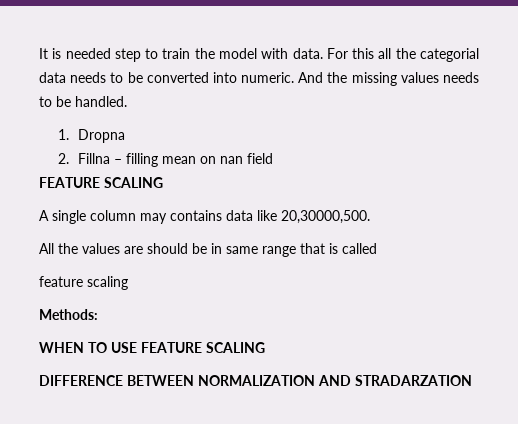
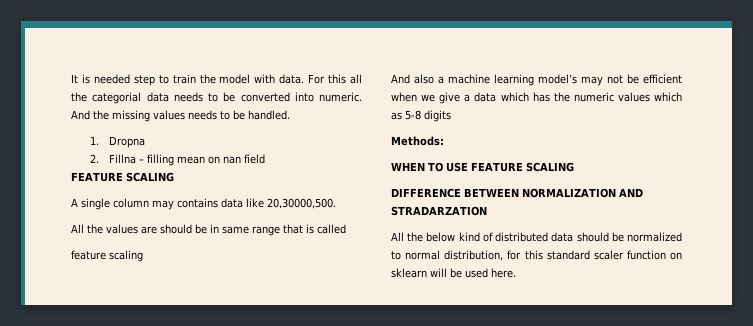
+ And also a machine learning model’s may not be efficient when we give a data which has the numeric values which as 5-8 digits
+ All the below kind of distributed data should be normalized to normal distribution, for this standard scaler function on sklearn will be used here.

